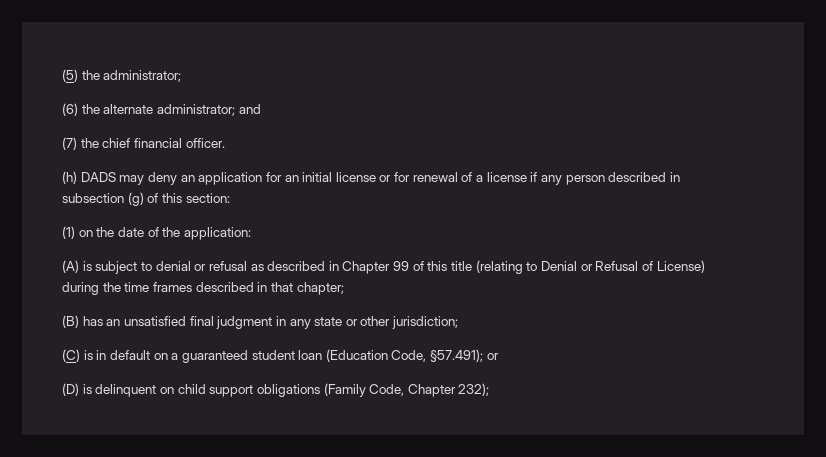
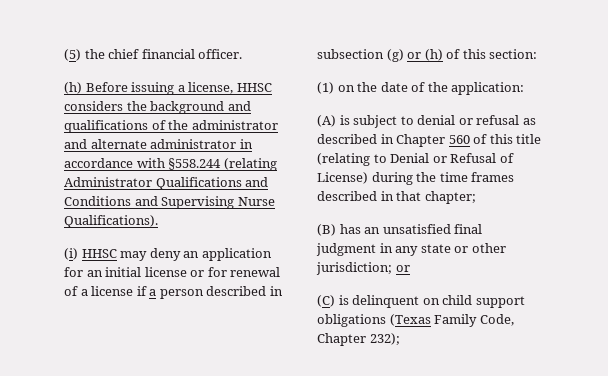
- (5) the administrator;
- (6) the alternate administrator; and
- (7) the chief financial officer.
- (h) DADS may deny an application for an initial license or for renewal of a license if any person described in subsection (g) of this section:
+ (5) the chief financial officer.
+ (h) Before issuing a license, HHSC considers the background and qualifications of the administrator and alternate administrator in accordance with §558.244 (relating Administrator Qualifications and Conditions and Supervising Nurse Qualifications).
+ (i) HHSC may deny an application for an initial license or for renewal of a license if a person described in subsection (g) or (h) of this section:
- (A) is subject to denial or refusal as described in Chapter 99 of this title (relating to Denial or Refusal of License) during the time frames described in that chapter;
+ (A) is subject to denial or refusal as described in Chapter 560 of this title (relating to Denial or Refusal of License) during the time frames described in that chapter;
- (B) has an unsatisfied final judgment in any state or other jurisdiction;
+ (B) has an unsatisfied final judgment in any state or other jurisdiction; or
- (C) is in default on a guaranteed student loan (Education Code, §57.491); or
- (D) is delinquent on child support obligations (Family Code, Chapter 232);
+ (C) is delinquent on child support obligations (Texas Family Code, Chapter 232);

